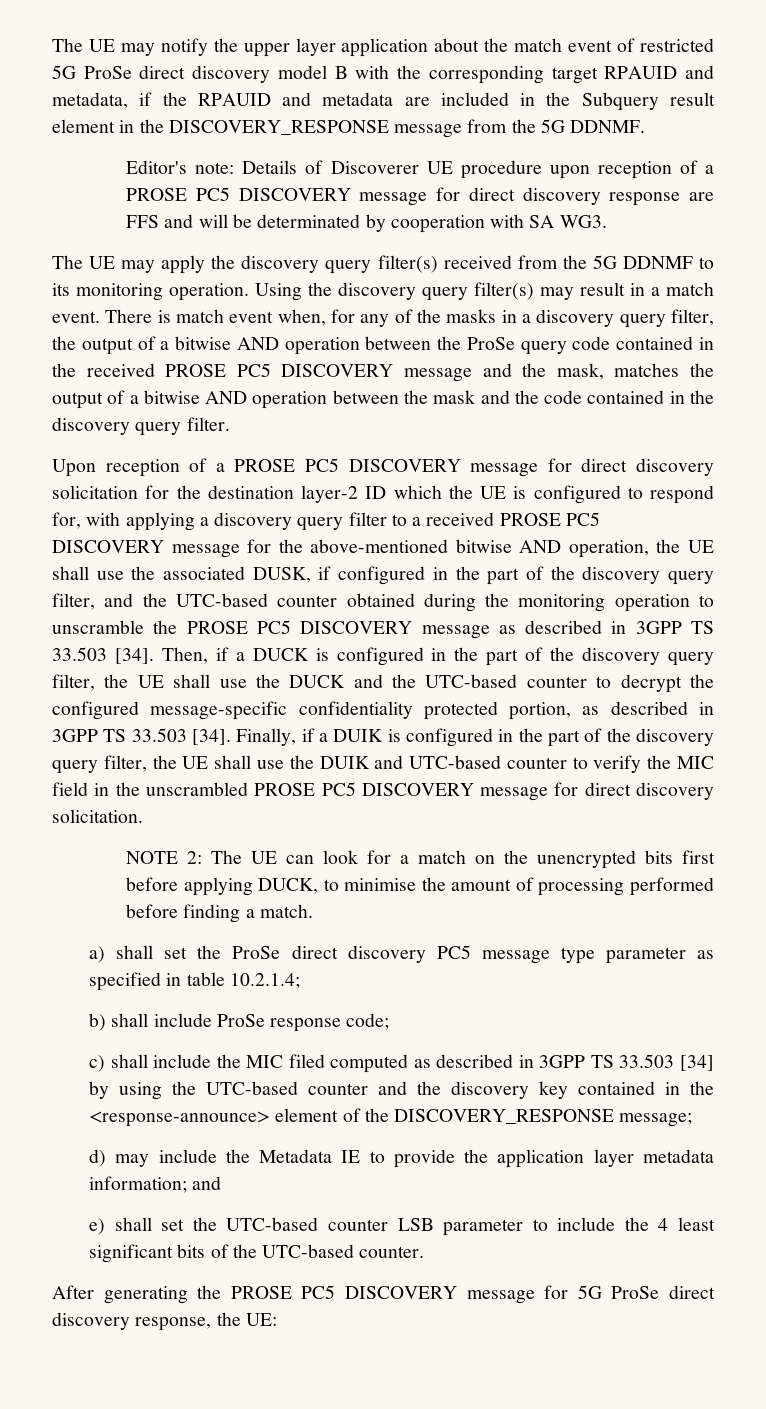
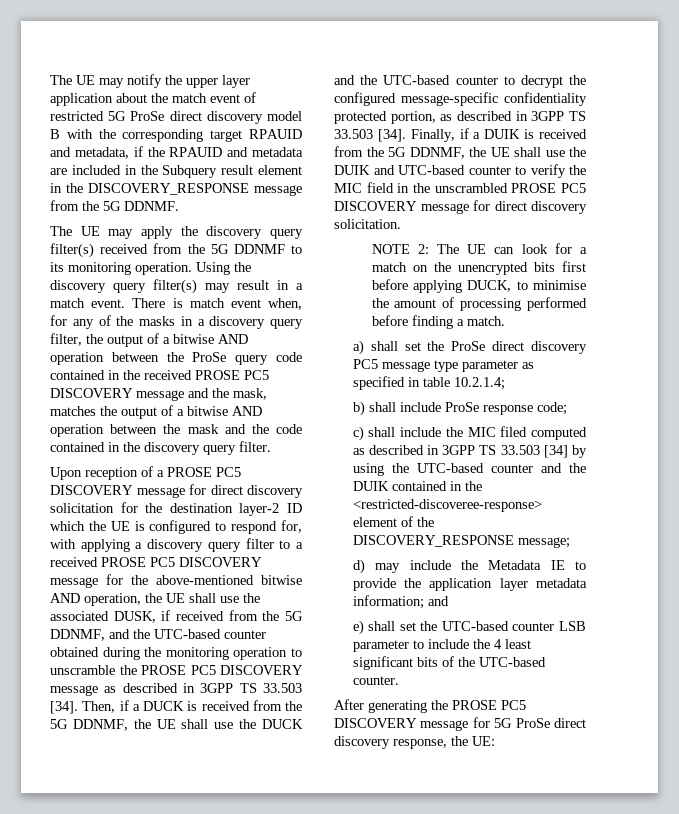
- Editor's note: Details of Discoverer UE procedure upon reception of a PROSE PC5 DISCOVERY message for direct discovery response are FFS and will be determinated by cooperation with SA WG3.
- Upon reception of a PROSE PC5 DISCOVERY message for direct discovery solicitation for the destination layer-2 ID which the UE is configured to respond for, with applying a discovery query filter to a received PROSE PC5 DISCOVERY message for the above-mentioned bitwise AND operation, the UE shall use the associated DUSK, if configured in the part of the discovery query filter, and the UTC-based counter obtained during the monitoring operation to unscramble the PROSE PC5 DISCOVERY message as described in 3GPP TS 33.503 [34].
+ Upon reception of a PROSE PC5 DISCOVERY message for direct discovery solicitation for the destination layer-2 ID which the UE is configured to respond for, with applying a discovery query filter to a received PROSE PC5 DISCOVERY message for the above-mentioned bitwise AND operation, the UE shall use the associated DUSK, if received from the 5G DDNMF, and the UTC-based counter obtained during the monitoring operation to unscramble the PROSE PC5 DISCOVERY message as described in 3GPP TS 33.503 [34].
- Then, if a DUCK is configured in the part of the discovery query filter, the UE shall use the DUCK and the UTC-based counter to decrypt the configured message-specific confidentiality protected portion, as described in 3GPP TS 33.503 [34].
+ Then, if a DUCK is received from the 5G DDNMF, the UE shall use the DUCK and the UTC-based counter to decrypt the configured message-specific confidentiality protected portion, as described in 3GPP TS 33.503 [34].
- Finally, if a DUIK is configured in the part of the discovery query filter, the UE shall use the DUIK and UTC-based counter to verify the MIC field in the unscrambled PROSE PC5 DISCOVERY message for direct discovery solicitation.
+ Finally, if a DUIK is received from the 5G DDNMF, the UE shall use the DUIK and UTC-based counter to verify the MIC field in the unscrambled PROSE PC5 DISCOVERY message for direct discovery solicitation.
- c) shall include the MIC filed computed as described in 3GPP TS 33.503 [34] by using the UTC-based counter and the discovery key contained in the <response-announce> element of the DISCOVERY_RESPONSE message;
+ c) shall include the MIC filed computed as described in 3GPP TS 33.503 [34] by using the UTC-based counter and the DUIK contained in the <restricted-discoveree-response> element of the DISCOVERY_RESPONSE message;

